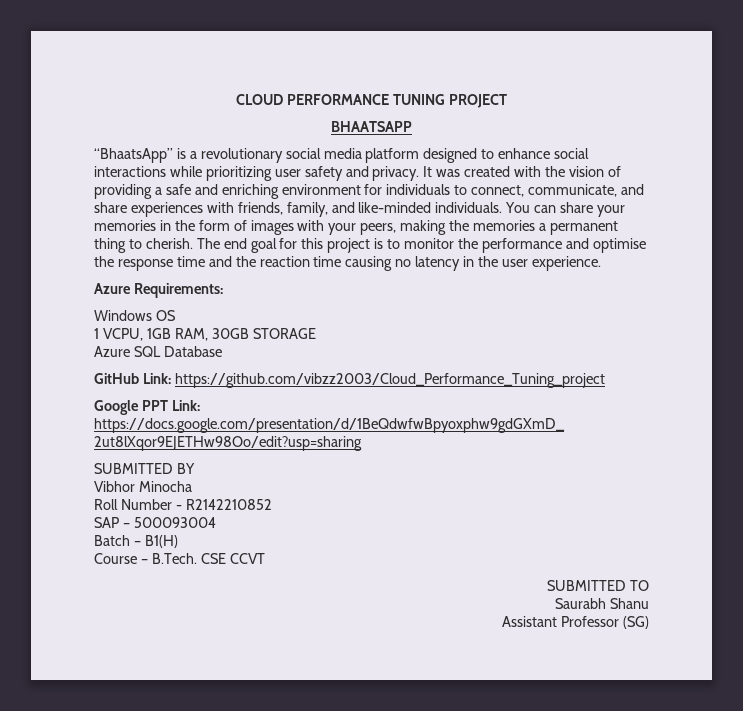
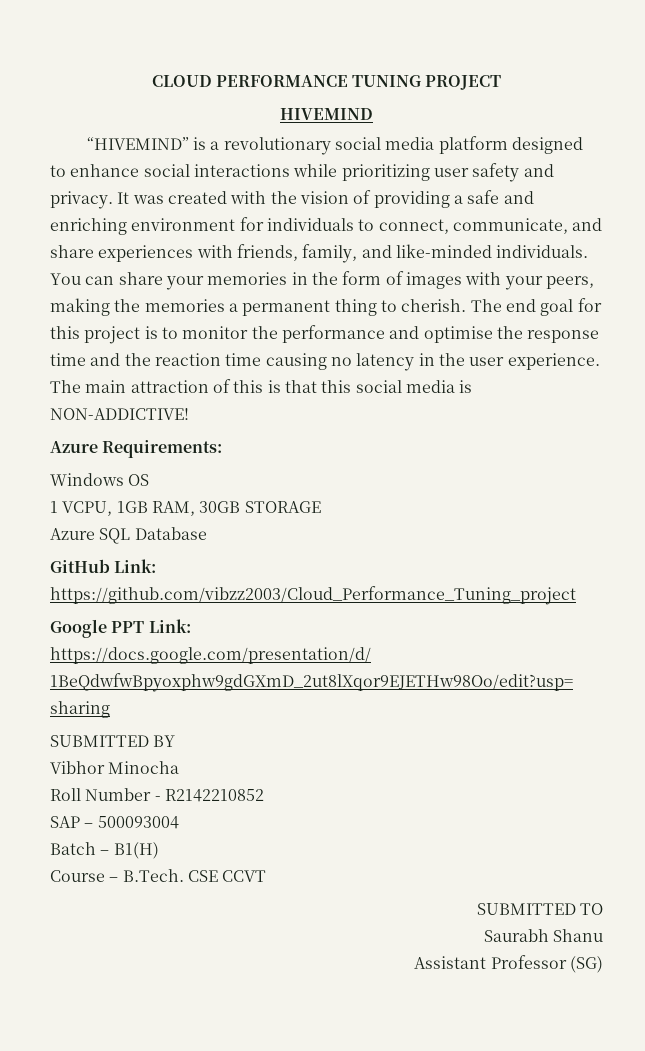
- BHAATSAPP
- “BhaatsApp” is a revolutionary social media platform designed to enhance social interactions while prioritizing user safety and privacy.
+ HIVEMIND
+ “HIVEMIND” is a revolutionary social media platform designed to enhance social interactions while prioritizing user safety and privacy.
+ The main attraction of this is that this social media is NON-ADDICTIVE!

